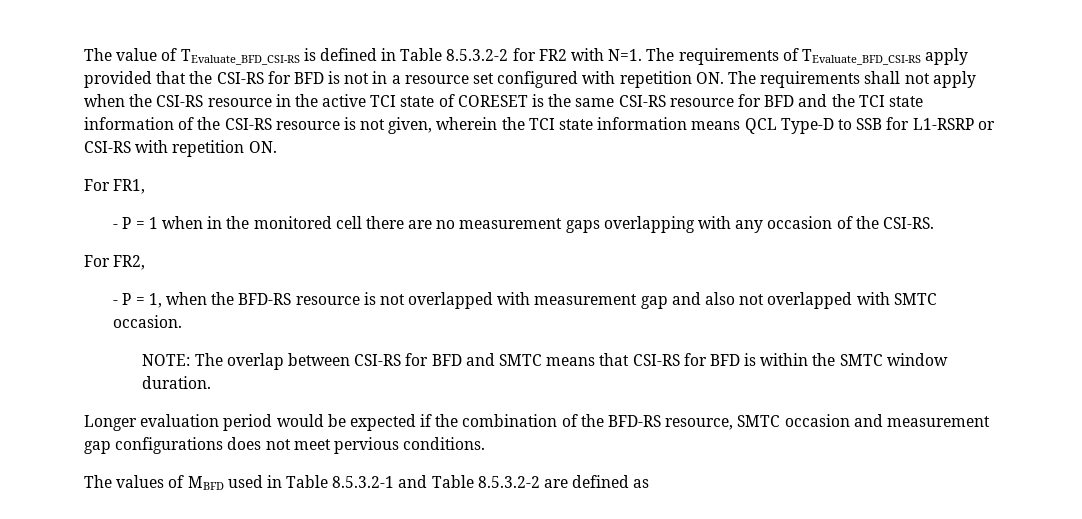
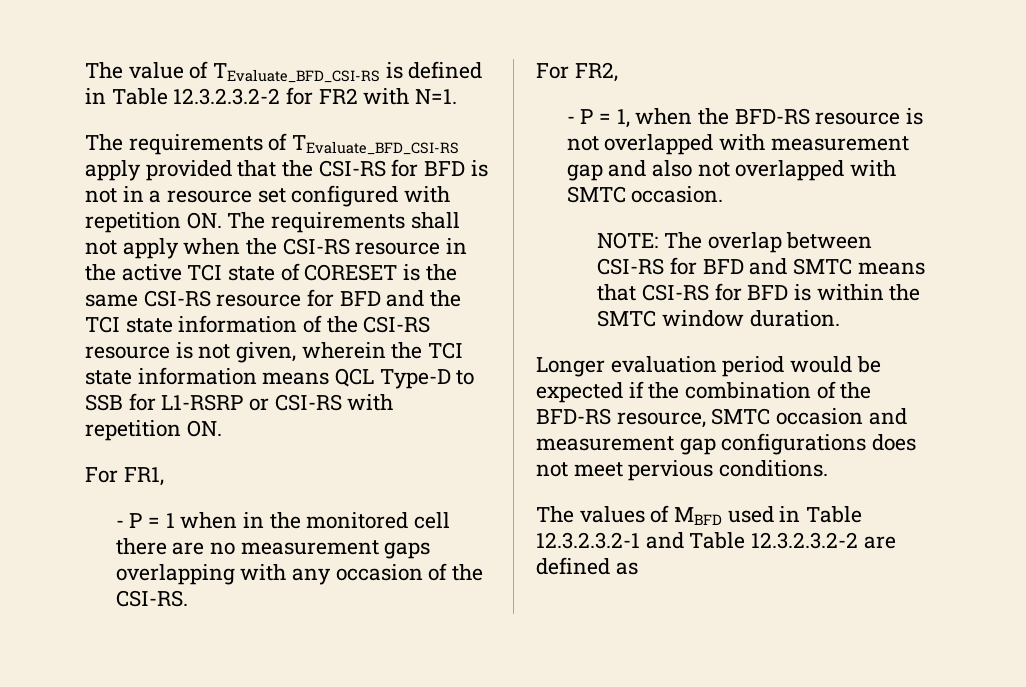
- The value of TEvaluate_BFD_CSI-RS is defined in Table 8.5.3.2-2 for FR2 with N=1. The requirements of TEvaluate_BFD_CSI-RS apply provided that the CSI-RS for BFD is not in a resource set configured with repetition ON. The requirements shall not apply when the CSI-RS resource in the active TCI state of CORESET is the same CSI-RS resource for BFD and the TCI state information of the CSI-RS resource is not given, wherein the TCI state information means QCL Type-D to SSB for L1-RSRP or CSI-RS with repetition ON.
+ The value of TEvaluate_BFD_CSI-RS is defined in Table 12.3.2.3.2-2 for FR2 with N=1.
+ The requirements of TEvaluate_BFD_CSI-RS apply provided that the CSI-RS for BFD is not in a resource set configured with repetition ON. The requirements shall not apply when the CSI-RS resource in the active TCI state of CORESET is the same CSI-RS resource for BFD and the TCI state information of the CSI-RS resource is not given, wherein the TCI state information means QCL Type-D to SSB for L1-RSRP or CSI-RS with repetition ON.
- The values of MBFD used in Table 8.5.3.2-1 and Table 8.5.3.2-2 are defined as
+ The values of MBFD used in Table 12.3.2.3.2-1 and Table 12.3.2.3.2-2 are defined as

